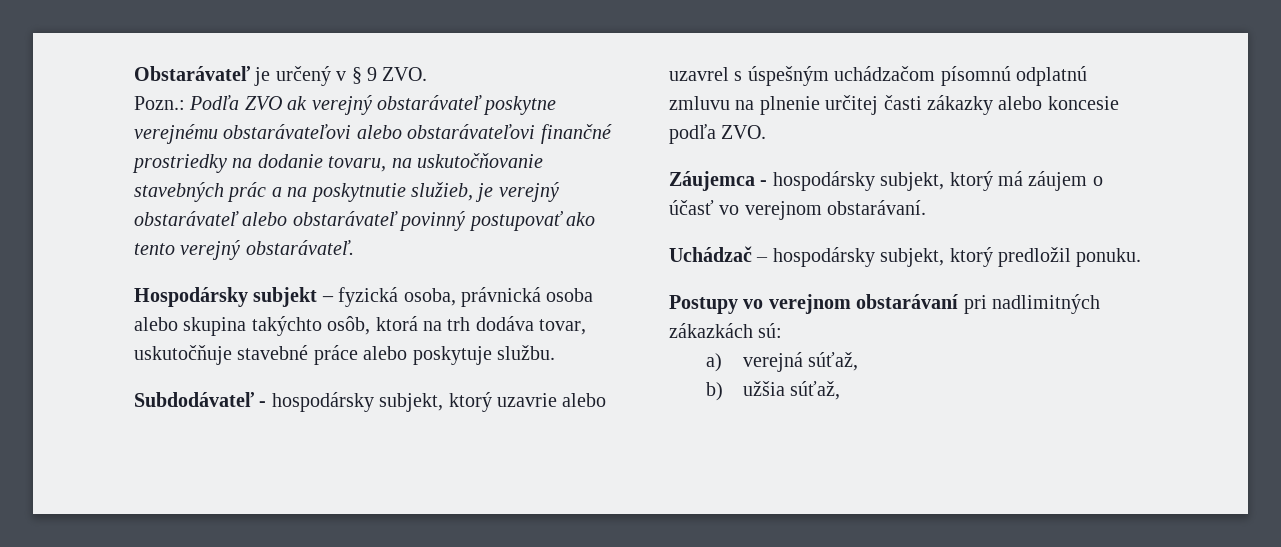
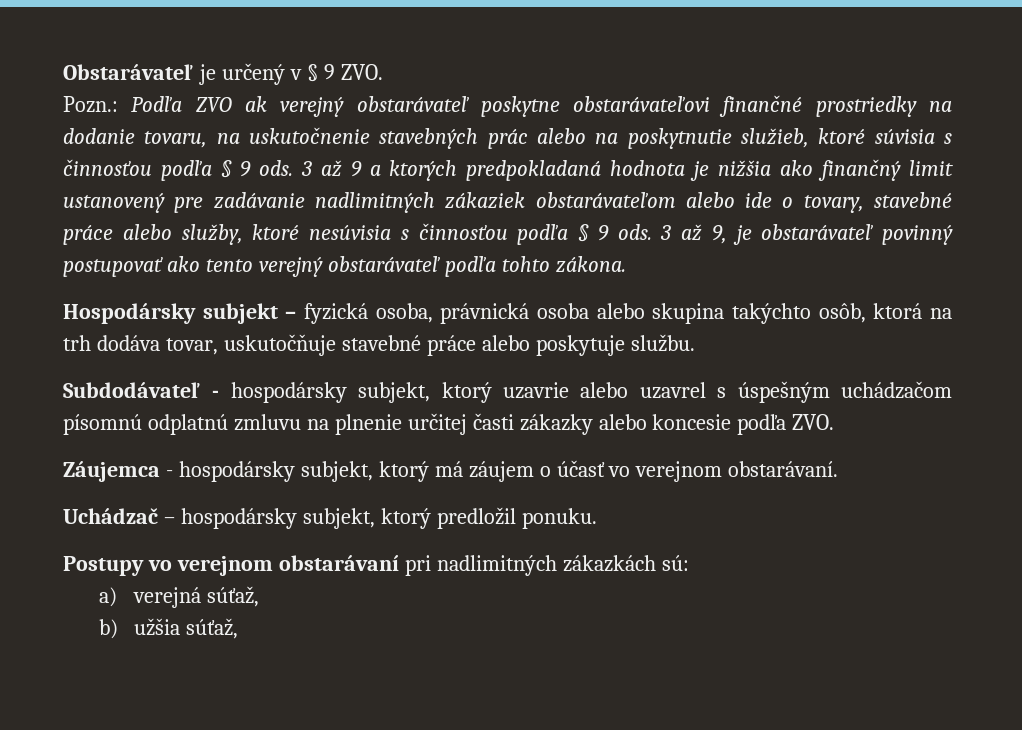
- Pozn.: Podľa ZVO ak verejný obstarávateľ poskytne verejnému obstarávateľovi alebo obstarávateľovi finančné prostriedky na dodanie tovaru, na uskutočňovanie stavebných prác a na poskytnutie služieb, je verejný obstarávateľ alebo obstarávateľ povinný postupovať ako tento verejný obstarávateľ.
+ Pozn.: Podľa ZVO ak verejný obstarávateľ poskytne obstarávateľovi finančné prostriedky na dodanie tovaru, na uskutočnenie stavebných prác alebo na poskytnutie služieb, ktoré súvisia s činnosťou podľa § 9 ods. 3 až 9 a ktorých predpokladaná hodnota je nižšia ako finančný limit ustanovený pre zadávanie nadlimitných zákaziek obstarávateľom alebo ide o tovary, stavebné práce alebo služby, ktoré nesúvisia s činnosťou podľa § 9 ods. 3 až 9, je obstarávateľ povinný postupovať ako tento verejný obstarávateľ podľa tohto zákona.

